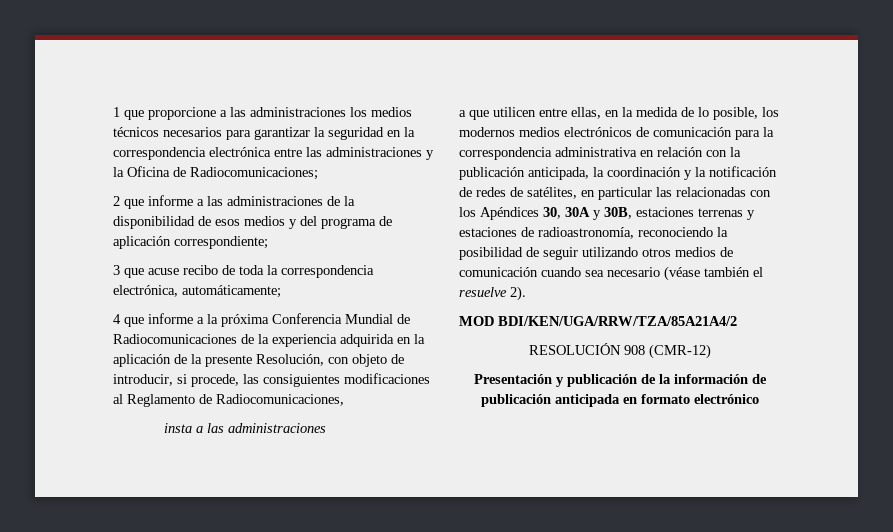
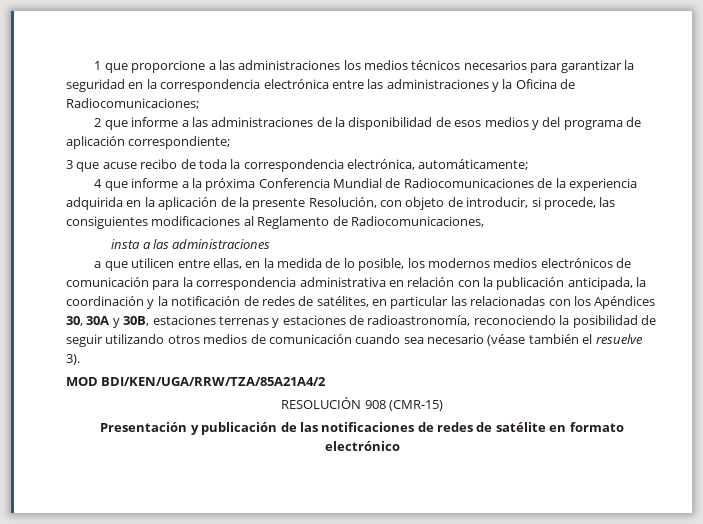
- a que utilicen entre ellas, en la medida de lo posible, los modernos medios electrónicos de comunicación para la correspondencia administrativa en relación con la publicación anticipada, la coordinación y la notificación de redes de satélites, en particular las relacionadas con los Apéndices 30, 30A y 30B, estaciones terrenas y estaciones de radioastronomía, reconociendo la posibilidad de seguir utilizando otros medios de comunicación cuando sea necesario (véase también el resuelve 2).
+ a que utilicen entre ellas, en la medida de lo posible, los modernos medios electrónicos de comunicación para la correspondencia administrativa en relación con la publicación anticipada, la coordinación y la notificación de redes de satélites, en particular las relacionadas con los Apéndices 30, 30A y 30B, estaciones terrenas y estaciones de radioastronomía, reconociendo la posibilidad de seguir utilizando otros medios de comunicación cuando sea necesario (véase también el resuelve 3).
- RESOLUCIÓN 908 (CMR-12)
+ RESOLUCIÓN 908 (CMR-15)
- Presentación y publicación de la información de publicación anticipada en formato electrónico
+ Presentación y publicación de las notificaciones de redes de satélite en formato electrónico

